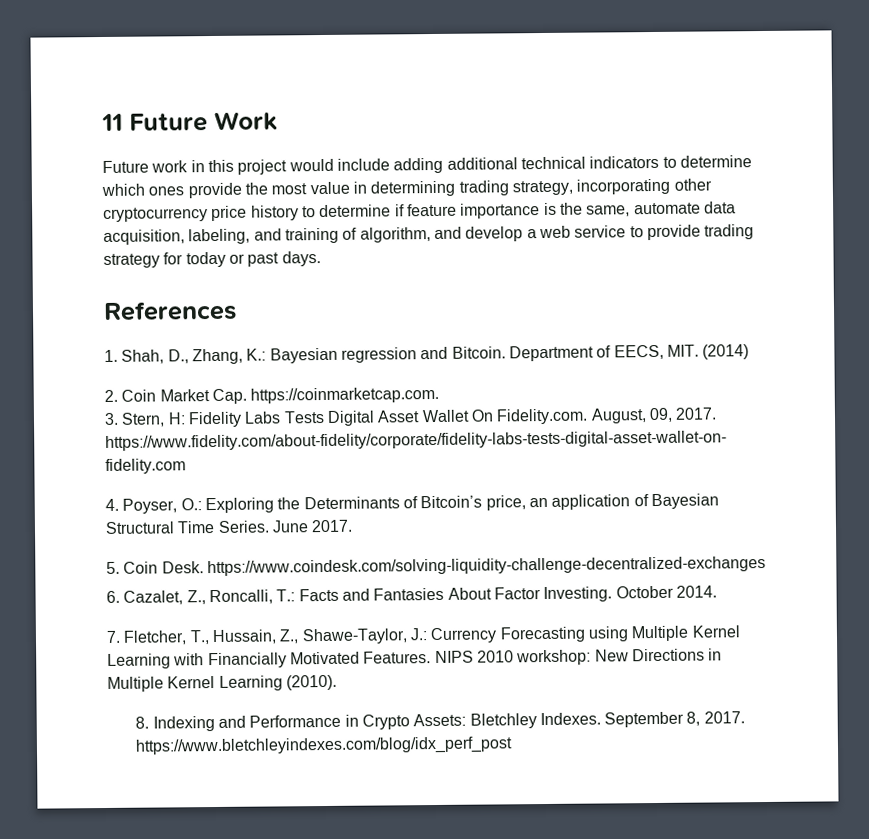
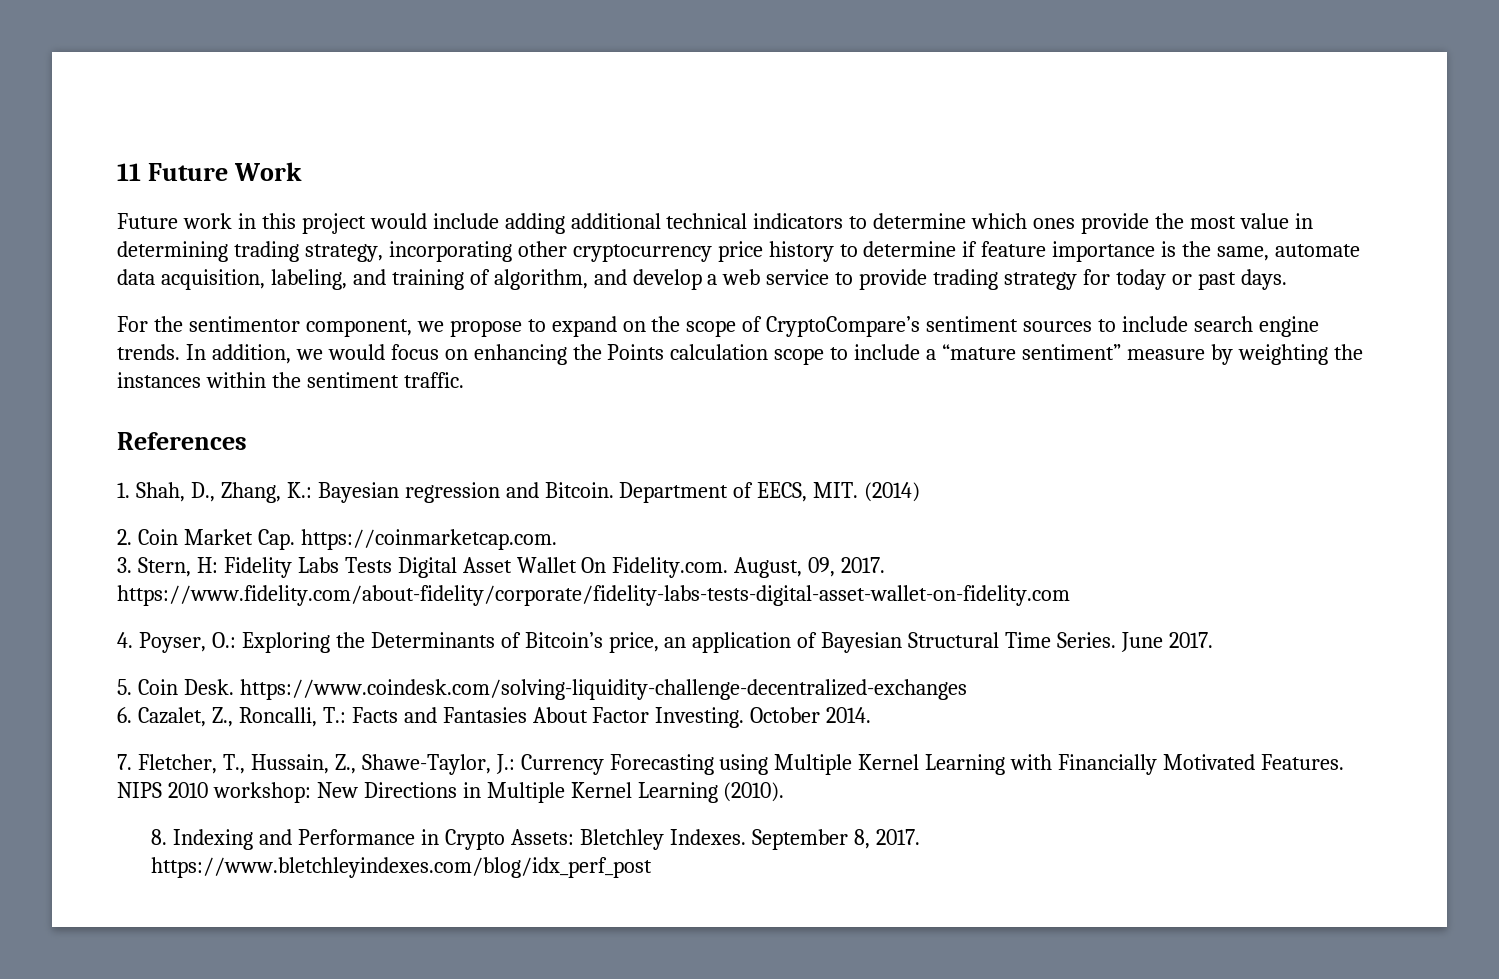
+ For the sentimentor component, we propose to expand on the scope of CryptoCompare’s sentiment sources to include search engine trends. In addition, we would focus on enhancing the Points calculation scope to include a “mature sentiment” measure by weighting the instances within the sentiment traffic.

